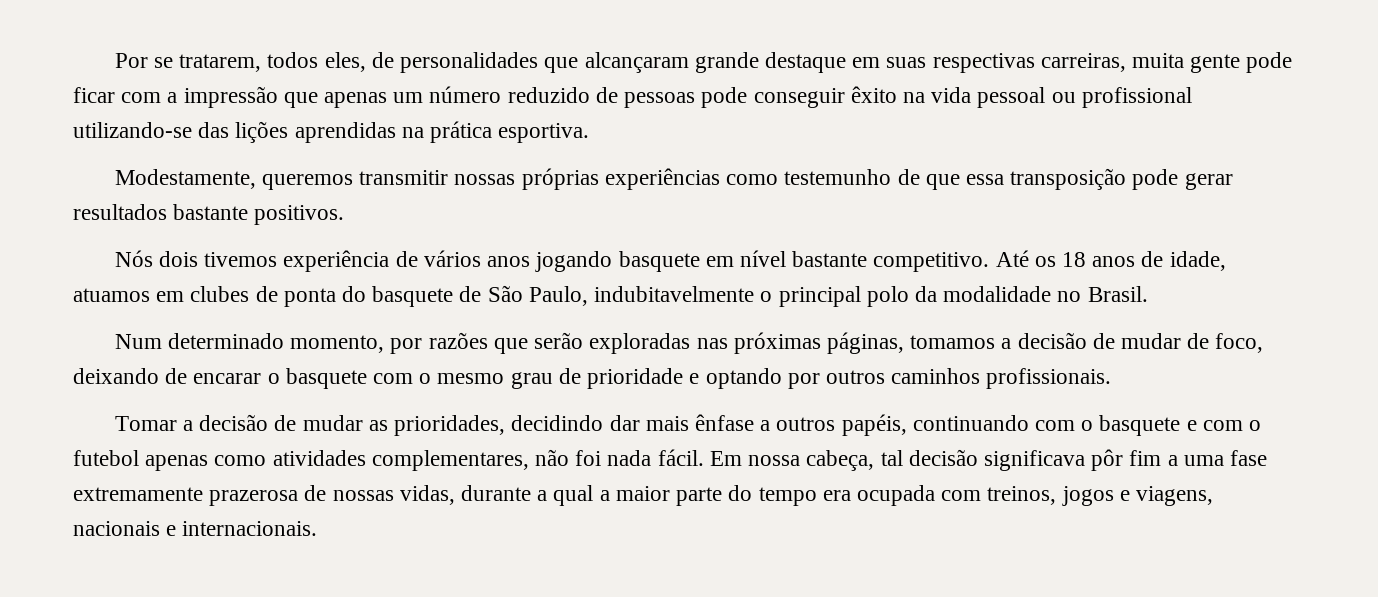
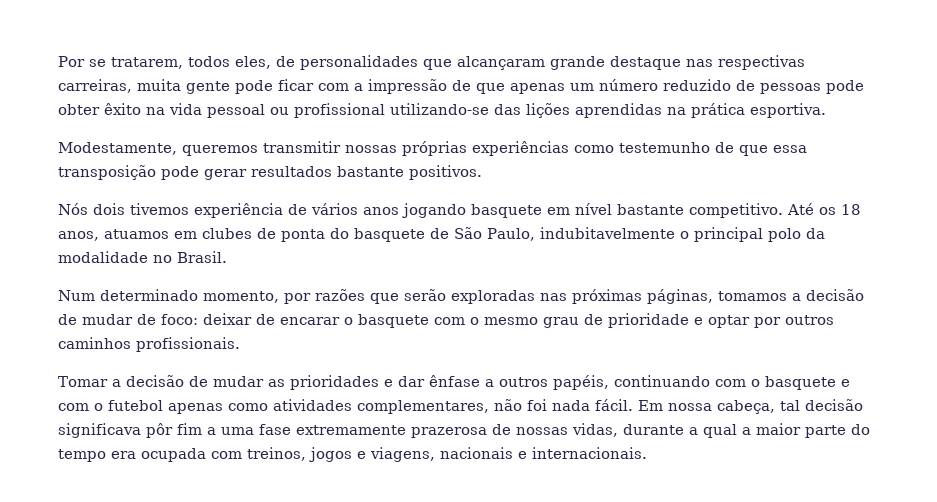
- Por se tratarem, todos eles, de personalidades que alcançaram grande destaque em suas respectivas carreiras, muita gente pode ficar com a impressão que apenas um número reduzido de pessoas pode conseguir êxito na vida pessoal ou profissional utilizando-se das lições aprendidas na prática esportiva.
+ Por se tratarem, todos eles, de personalidades que alcançaram grande destaque nas respectivas carreiras, muita gente pode ficar com a impressão de que apenas um número reduzido de pessoas pode obter êxito na vida pessoal ou profissional utilizando-se das lições aprendidas na prática esportiva.
- Até os 18 anos de idade, atuamos em clubes de ponta do basquete de São Paulo, indubitavelmente o principal polo da modalidade no Brasil.
+ Até os 18 anos, atuamos em clubes de ponta do basquete de São Paulo, indubitavelmente o principal polo da modalidade no Brasil.
- Num determinado momento, por razões que serão exploradas nas próximas páginas, tomamos a decisão de mudar de foco, deixando de encarar o basquete com o mesmo grau de prioridade e optando por outros caminhos profissionais.
+ Num determinado momento, por razões que serão exploradas nas próximas páginas, tomamos a decisão de mudar de foco: deixar de encarar o basquete com o mesmo grau de prioridade e optar por outros caminhos profissionais.
- Tomar a decisão de mudar as prioridades, decidindo dar mais ênfase a outros papéis, continuando com o basquete e com o futebol apenas como atividades complementares, não foi nada fácil.
+ Tomar a decisão de mudar as prioridades e dar ênfase a outros papéis, continuando com o basquete e com o futebol apenas como atividades complementares, não foi nada fácil.

